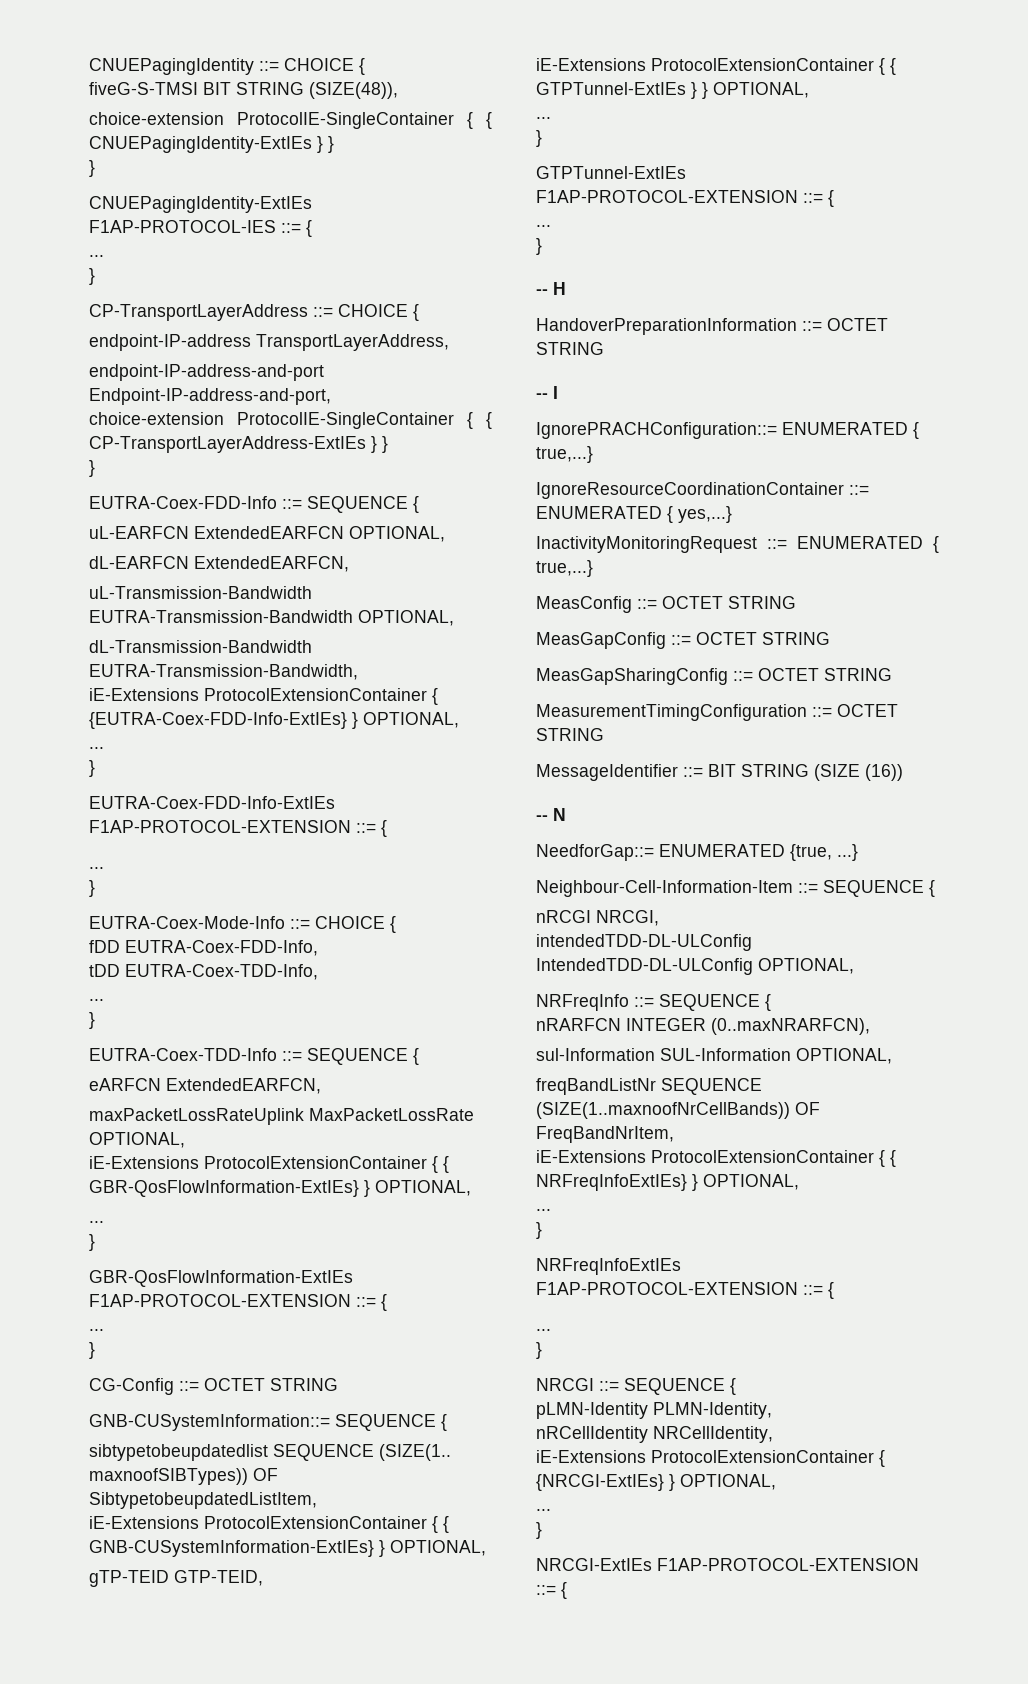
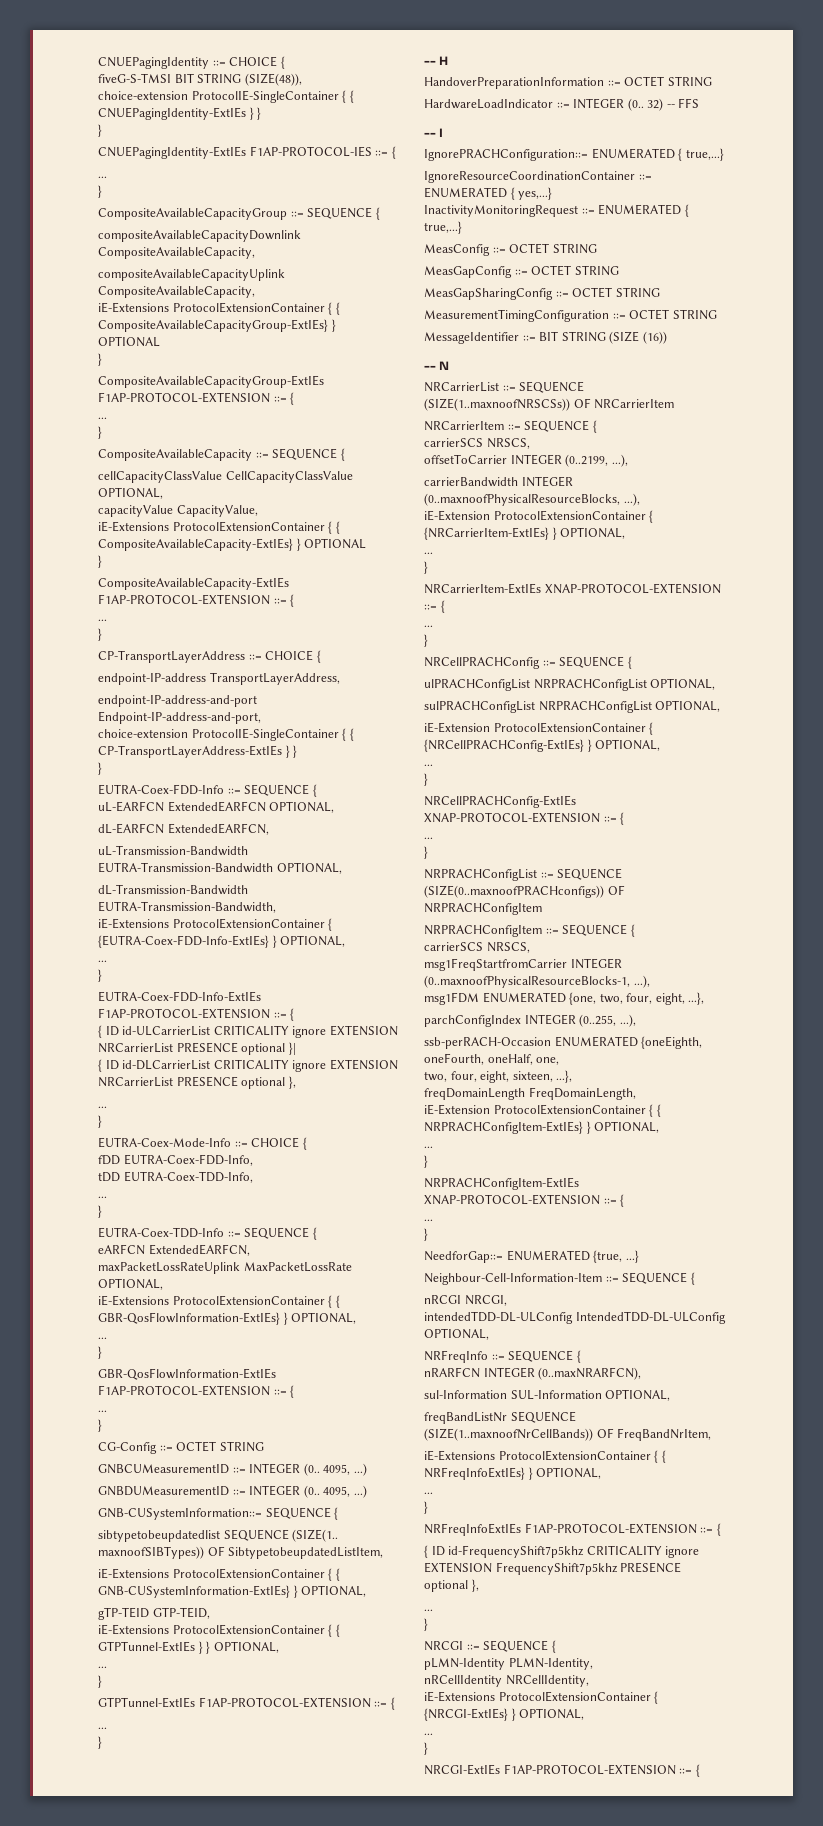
+ CompositeAvailableCapacityGroup ::= SEQUENCE {
+ compositeAvailableCapacityDownlink CompositeAvailableCapacity,
+ compositeAvailableCapacityUplink CompositeAvailableCapacity,
+ iE-Extensions ProtocolExtensionContainer { { CompositeAvailableCapacityGroup-ExtIEs} } OPTIONAL
+ }
+ CompositeAvailableCapacityGroup-ExtIEs F1AP-PROTOCOL-EXTENSION ::= {
+ ...
+ }
+ CompositeAvailableCapacity ::= SEQUENCE {
+ cellCapacityClassValue CellCapacityClassValue OPTIONAL,
+ capacityValue CapacityValue,
+ iE-Extensions ProtocolExtensionContainer { { CompositeAvailableCapacity-ExtIEs} } OPTIONAL
+ }
+ CompositeAvailableCapacity-ExtIEs F1AP-PROTOCOL-EXTENSION ::= {
+ ...
+ }
+ { ID id-ULCarrierList CRITICALITY ignore EXTENSION NRCarrierList PRESENCE optional }|
+ { ID id-DLCarrierList CRITICALITY ignore EXTENSION NRCarrierList PRESENCE optional },
+ GNBCUMeasurementID ::= INTEGER (0.. 4095, ...)
+ GNBDUMeasurementID ::= INTEGER (0.. 4095, ...)
+ HardwareLoadIndicator ::= INTEGER (0.. 32) -- FFS
+ NRCarrierList ::= SEQUENCE (SIZE(1..maxnoofNRSCSs)) OF NRCarrierItem
+ NRCarrierItem ::= SEQUENCE {
+ carrierSCS NRSCS,
+ offsetToCarrier INTEGER (0..2199, ...),
+ carrierBandwidth INTEGER (0..maxnoofPhysicalResourceBlocks, ...),
+ iE-Extension ProtocolExtensionContainer { {NRCarrierItem-ExtIEs} } OPTIONAL,
+ ...
+ }
+ NRCarrierItem-ExtIEs XNAP-PROTOCOL-EXTENSION ::= {
+ ...
+ }
+ NRCellPRACHConfig ::= SEQUENCE {
+ ulPRACHConfigList NRPRACHConfigList OPTIONAL,
+ sulPRACHConfigList NRPRACHConfigList OPTIONAL,
+ iE-Extension ProtocolExtensionContainer { {NRCellPRACHConfig-ExtIEs} } OPTIONAL,
+ ...
+ }
+ NRCellPRACHConfig-ExtIEs XNAP-PROTOCOL-EXTENSION ::= {
+ ...
+ }
+ NRPRACHConfigList ::= SEQUENCE (SIZE(0..maxnoofPRACHconfigs)) OF NRPRACHConfigItem
+ NRPRACHConfigItem ::= SEQUENCE {
+ carrierSCS NRSCS,
+ msg1FreqStartfromCarrier INTEGER (0..maxnoofPhysicalResourceBlocks-1, ...),
+ msg1FDM ENUMERATED {one, two, four, eight, ...},
+ parchConfigIndex INTEGER (0..255, ...),
+ ssb-perRACH-Occasion ENUMERATED {oneEighth, oneFourth, oneHalf, one,
+ two, four, eight, sixteen, ...},
+ freqDomainLength FreqDomainLength,
+ iE-Extension ProtocolExtensionContainer { { NRPRACHConfigItem-ExtIEs} } OPTIONAL,
+ ...
+ }
+ NRPRACHConfigItem-ExtIEs XNAP-PROTOCOL-EXTENSION ::= {
+ ...
+ }
+ { ID id-FrequencyShift7p5khz CRITICALITY ignore EXTENSION FrequencyShift7p5khz PRESENCE optional },

